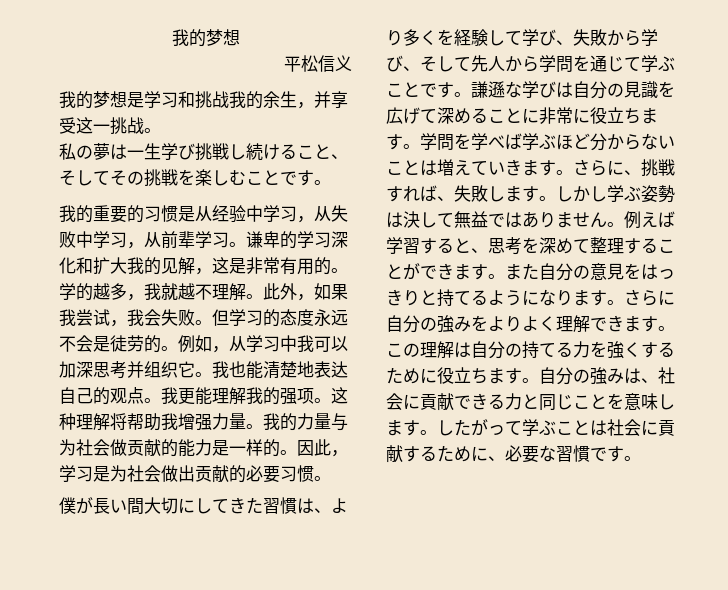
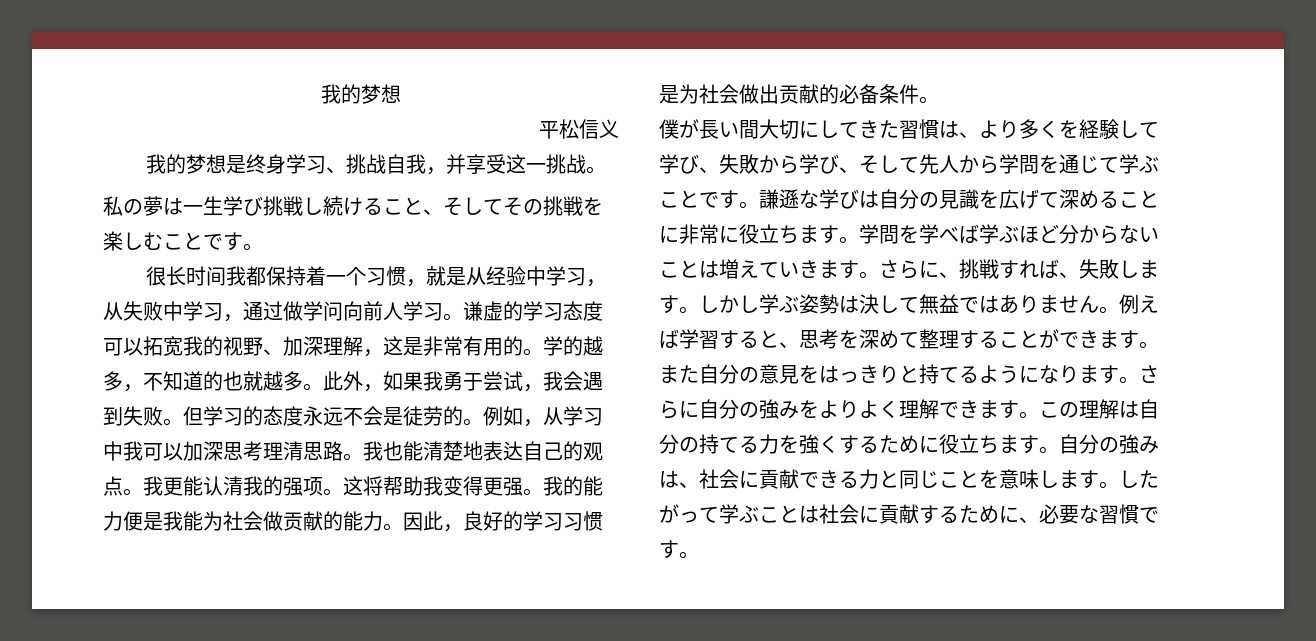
- 我的梦想是学习和挑战我的余生，并享受这一挑战。
+ 我的梦想是终身学习、挑战自我，并享受这一挑战。
- 我的重要的习惯是从经验中学习，从失败中学习，从前辈学习。谦卑的学习深化和扩大我的见解，这是非常有用的。
+ 很长时间我都保持着一个习惯，就是从经验中学习，从失败中学习，通过做学问向前人学习。谦虚的学习态度可以拓宽我的视野、加深理解，这是非常有用的。
- 学的越多，我就越不理解。
+ 学的越多，不知道的也就越多。
- 此外，如果我尝试，我会失败。
+ 此外，如果我勇于尝试，我会遇到失败。
- 例如，从学习中我可以加深思考并组织它。
+ 例如，从学习中我可以加深思考理清思路。
- 我更能理解我的强项。
+ 我更能认清我的强项。
- 这种理解将帮助我增强力量。我的力量与为社会做贡献的能力是一样的。因此，学习是为社会做出贡献的必要习惯。
+ 这将帮助我变得更强。我的能力便是我能为社会做贡献的能力。因此，良好的学习习惯是为社会做出贡献的必备条件。

